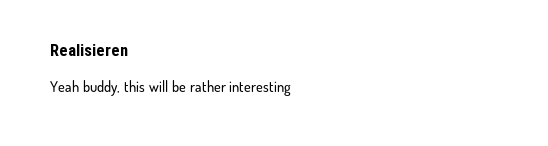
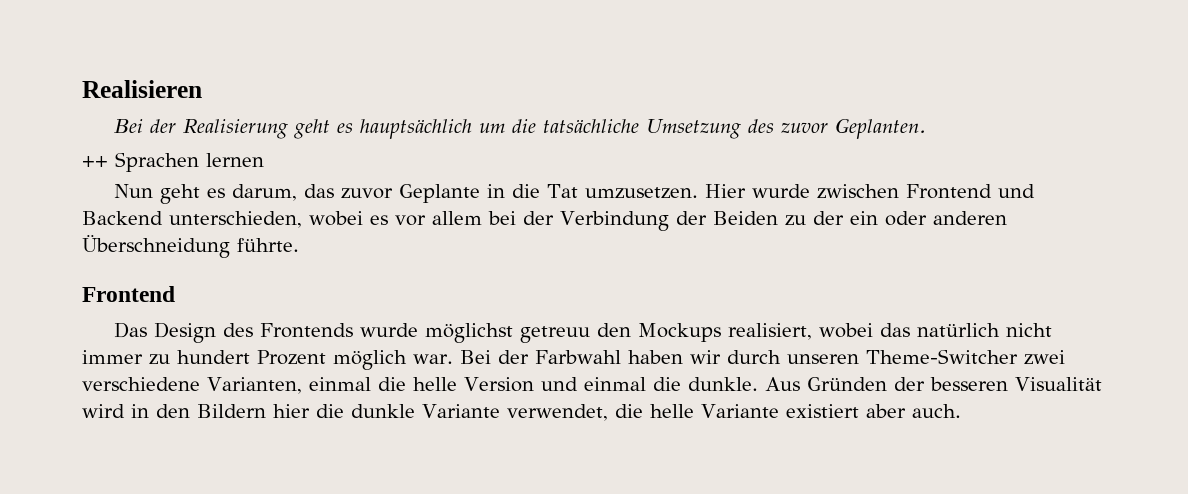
- Yeah buddy, this will be rather interesting
+ Bei der Realisierung geht es hauptsächlich um die tatsächliche Umsetzung des zuvor Geplanten.
+ ++ Sprachen lernen
+ Nun geht es darum, das zuvor Geplante in die Tat umzusetzen. Hier wurde zwischen Frontend und Backend unterschieden, wobei es vor allem bei der Verbindung der Beiden zu der ein oder anderen Überschneidung führte.
+ Frontend
+ Das Design des Frontends wurde möglichst getreuu den Mockups realisiert, wobei das natürlich nicht immer zu hundert Prozent möglich war. Bei der Farbwahl haben wir durch unseren Theme-Switcher zwei verschiedene Varianten, einmal die helle Version und einmal die dunkle. Aus Gründen der besseren Visualität wird in den Bildern hier die dunkle Variante verwendet, die helle Variante existiert aber auch.

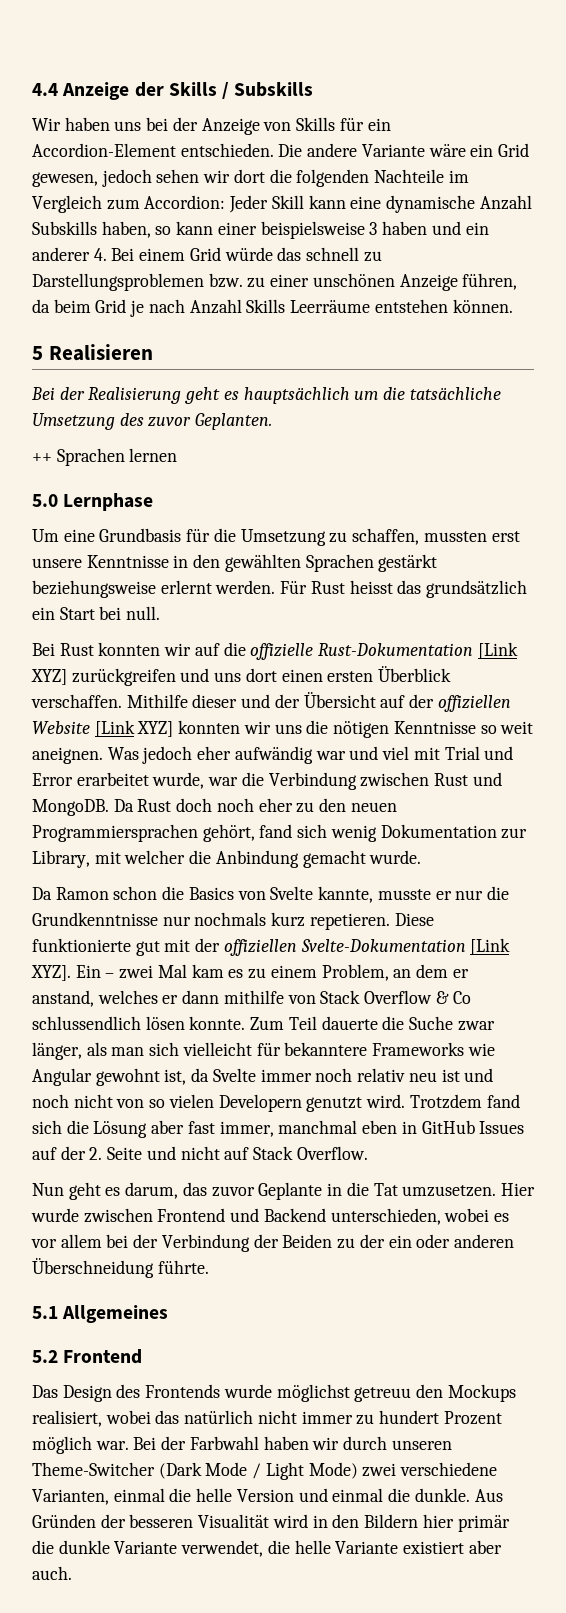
- Realisieren
+ 4.4 Anzeige der Skills / Subskills
+ Wir haben uns bei der Anzeige von Skills für ein Accordion-Element entschieden. Die andere Variante wäre ein Grid gewesen, jedoch sehen wir dort die folgenden Nachteile im Vergleich zum Accordion: Jeder Skill kann eine dynamische Anzahl Subskills haben, so kann einer beispielsweise 3 haben und ein anderer 4. Bei einem Grid würde das schnell zu Darstellungsproblemen bzw. zu einer unschönen Anzeige führen, da beim Grid je nach Anzahl Skills Leerräume entstehen können.
+ 5 Realisieren
+ 5.0 Lernphase
+ Um eine Grundbasis für die Umsetzung zu schaffen, mussten erst unsere Kenntnisse in den gewählten Sprachen gestärkt beziehungsweise erlernt werden. Für Rust heisst das grundsätzlich ein Start bei null.
+ Bei Rust konnten wir auf die offizielle Rust-Dokumentation [Link XYZ] zurückgreifen und uns dort einen ersten Überblick verschaffen. Mithilfe dieser und der Übersicht auf der offiziellen Website [Link XYZ] konnten wir uns die nötigen Kenntnisse so weit aneignen. Was jedoch eher aufwändig war und viel mit Trial und Error erarbeitet wurde, war die Verbindung zwischen Rust und MongoDB. Da Rust doch noch eher zu den neuen Programmiersprachen gehört, fand sich wenig Dokumentation zur Library, mit welcher die Anbindung gemacht wurde.
+ Da Ramon schon die Basics von Svelte kannte, musste er nur die Grundkenntnisse nur nochmals kurz repetieren. Diese funktionierte gut mit der offiziellen Svelte-Dokumentation [Link XYZ]. Ein – zwei Mal kam es zu einem Problem, an dem er anstand, welches er dann mithilfe von Stack Overflow & Co schlussendlich lösen konnte. Zum Teil dauerte die Suche zwar länger, als man sich vielleicht für bekanntere Frameworks wie Angular gewohnt ist, da Svelte immer noch relativ neu ist und noch nicht von so vielen Developern genutzt wird. Trotzdem fand sich die Lösung aber fast immer, manchmal eben in GitHub Issues auf der 2. Seite und nicht auf Stack Overflow.
  Hier wurde zwischen Frontend und Backend unterschieden, wobei es vor allem bei der Verbindung der Beiden zu der ein oder anderen Überschneidung führte.
- Frontend
+ 5.1 Allgemeines
+ 5.2 Frontend
- Bei der Farbwahl haben wir durch unseren Theme-Switcher zwei verschiedene Varianten, einmal die helle Version und einmal die dunkle.
+ Bei der Farbwahl haben wir durch unseren Theme-Switcher (Dark Mode / Light Mode) zwei verschiedene Varianten, einmal die helle Version und einmal die dunkle.
- Aus Gründen der besseren Visualität wird in den Bildern hier die dunkle Variante verwendet, die helle Variante existiert aber auch.
+ Aus Gründen der besseren Visualität wird in den Bildern hier primär die dunkle Variante verwendet, die helle Variante existiert aber auch.

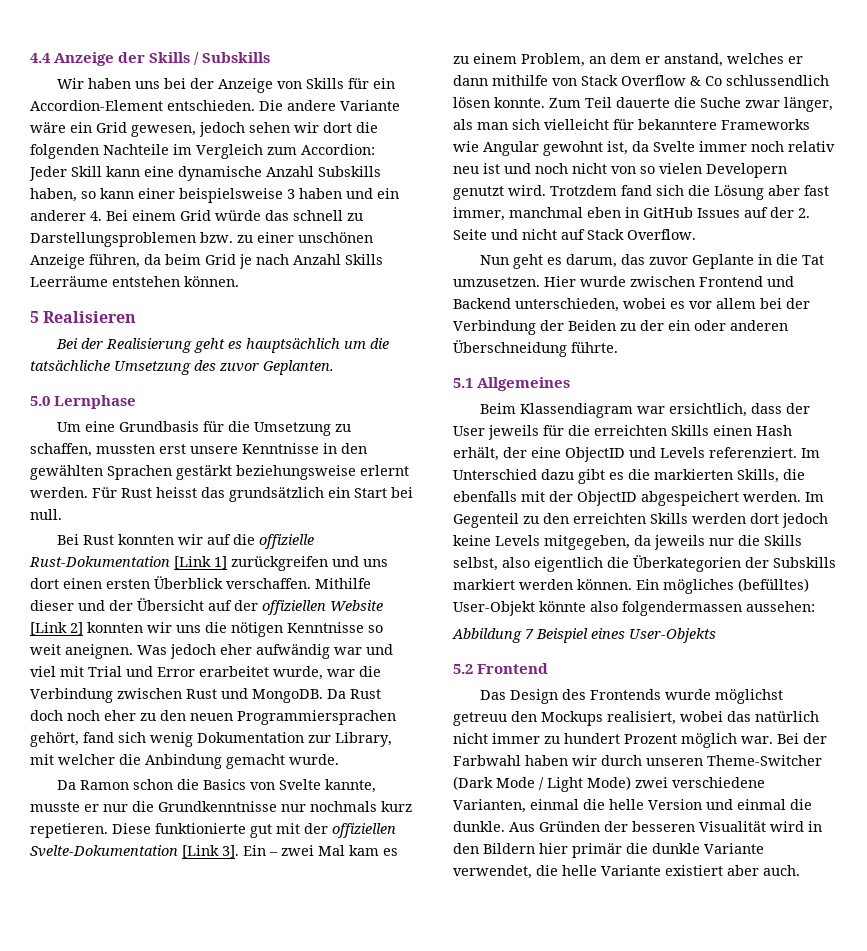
- ++ Sprachen lernen
- Bei Rust konnten wir auf die offizielle Rust-Dokumentation [Link XYZ] zurückgreifen und uns dort einen ersten Überblick verschaffen.
+ Bei Rust konnten wir auf die offizielle Rust-Dokumentation [Link 1] zurückgreifen und uns dort einen ersten Überblick verschaffen.
- Mithilfe dieser und der Übersicht auf der offiziellen Website [Link XYZ] konnten wir uns die nötigen Kenntnisse so weit aneignen.
+ Mithilfe dieser und der Übersicht auf der offiziellen Website [Link 2] konnten wir uns die nötigen Kenntnisse so weit aneignen.
- Diese funktionierte gut mit der offiziellen Svelte-Dokumentation [Link XYZ].
+ Diese funktionierte gut mit der offiziellen Svelte-Dokumentation [Link 3].
+ Beim Klassendiagram war ersichtlich, dass der User jeweils für die erreichten Skills einen Hash erhält, der eine ObjectID und Levels referenziert. Im Unterschied dazu gibt es die markierten Skills, die ebenfalls mit der ObjectID abgespeichert werden. Im Gegenteil zu den erreichten Skills werden dort jedoch keine Levels mitgegeben, da jeweils nur die Skills selbst, also eigentlich die Überkategorien der Subskills markiert werden können. Ein mögliches (befülltes) User-Objekt könnte also folgendermassen aussehen:
+ Abbildung 7 Beispiel eines User-Objekts

